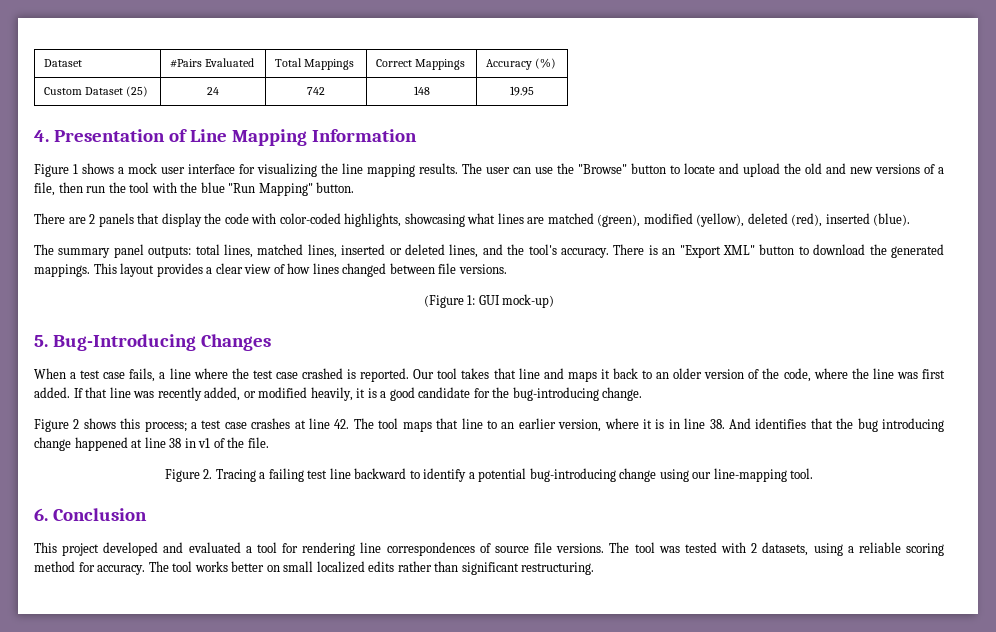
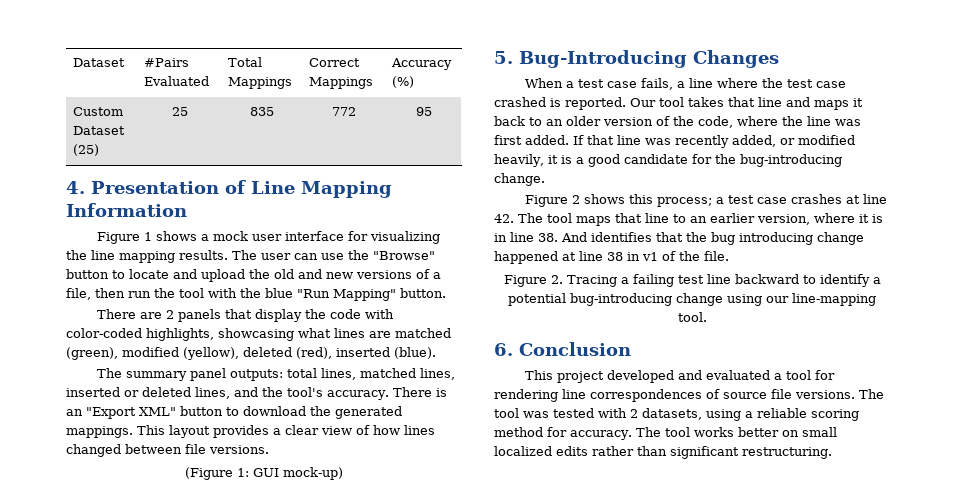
- Custom Dataset (25) | 24 | 742 | 148 | 19.95
+ Custom Dataset (25) | 25 | 835 | 772 | 95

